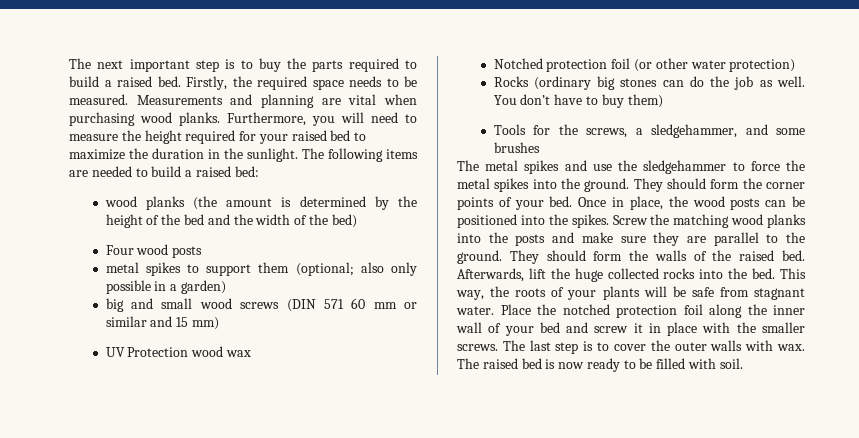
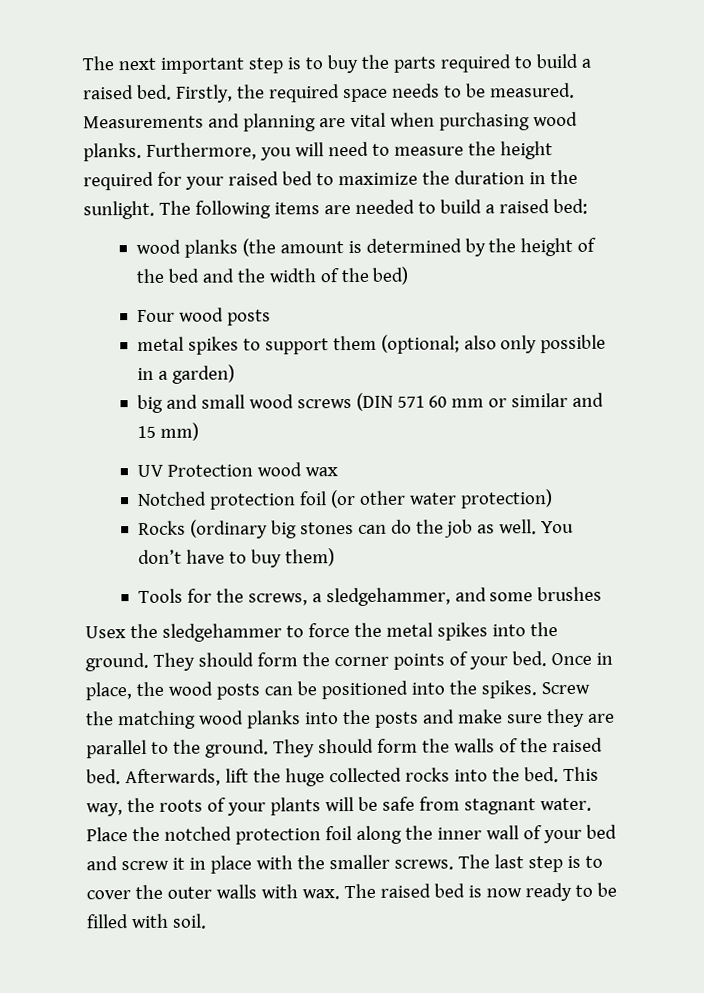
- The metal spikes and use the sledgehammer to force the metal spikes into the ground.
+ Usex the sledgehammer to force the metal spikes into the ground.

